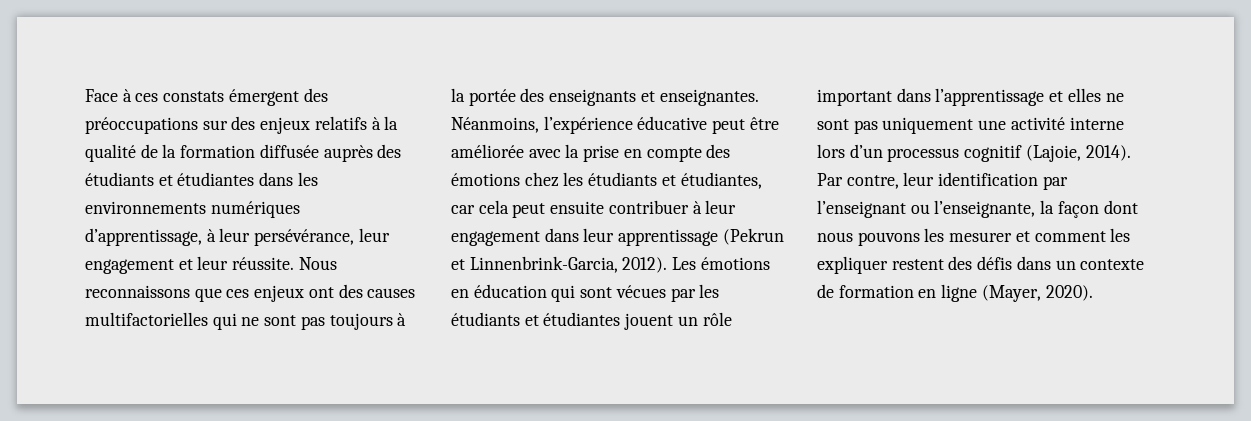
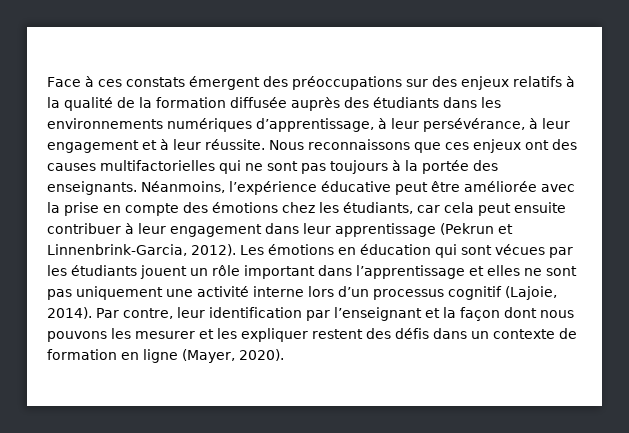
- Face à ces constats émergent des préoccupations sur des enjeux relatifs à la qualité de la formation diffusée auprès des étudiants et étudiantes dans les environnements numériques d’apprentissage, à leur persévérance, leur engagement et leur réussite.
+ Face à ces constats émergent des préoccupations sur des enjeux relatifs à la qualité de la formation diffusée auprès des étudiants dans les environnements numériques d’apprentissage, à leur persévérance, à leur engagement et à leur réussite.
- Nous reconnaissons que ces enjeux ont des causes multifactorielles qui ne sont pas toujours à la portée des enseignants et enseignantes.
+ Nous reconnaissons que ces enjeux ont des causes multifactorielles qui ne sont pas toujours à la portée des enseignants.
- Néanmoins, l’expérience éducative peut être améliorée avec la prise en compte des émotions chez les étudiants et étudiantes, car cela peut ensuite contribuer à leur engagement dans leur apprentissage (Pekrun et Linnenbrink-Garcia, 2012).
+ Néanmoins, l’expérience éducative peut être améliorée avec la prise en compte des émotions chez les étudiants, car cela peut ensuite contribuer à leur engagement dans leur apprentissage (Pekrun et Linnenbrink-Garcia, 2012).
- Les émotions en éducation qui sont vécues par les étudiants et étudiantes jouent un rôle important dans l’apprentissage et elles ne sont pas uniquement une activité interne lors d’un processus cognitif (Lajoie, 2014).
+ Les émotions en éducation qui sont vécues par les étudiants jouent un rôle important dans l’apprentissage et elles ne sont pas uniquement une activité interne lors d’un processus cognitif (Lajoie, 2014).
- Par contre, leur identification par l’enseignant ou l’enseignante, la façon dont nous pouvons les mesurer et comment les expliquer restent des défis dans un contexte de formation en ligne (Mayer, 2020).
+ Par contre, leur identification par l’enseignant et la façon dont nous pouvons les mesurer et les expliquer restent des défis dans un contexte de formation en ligne (Mayer, 2020).

